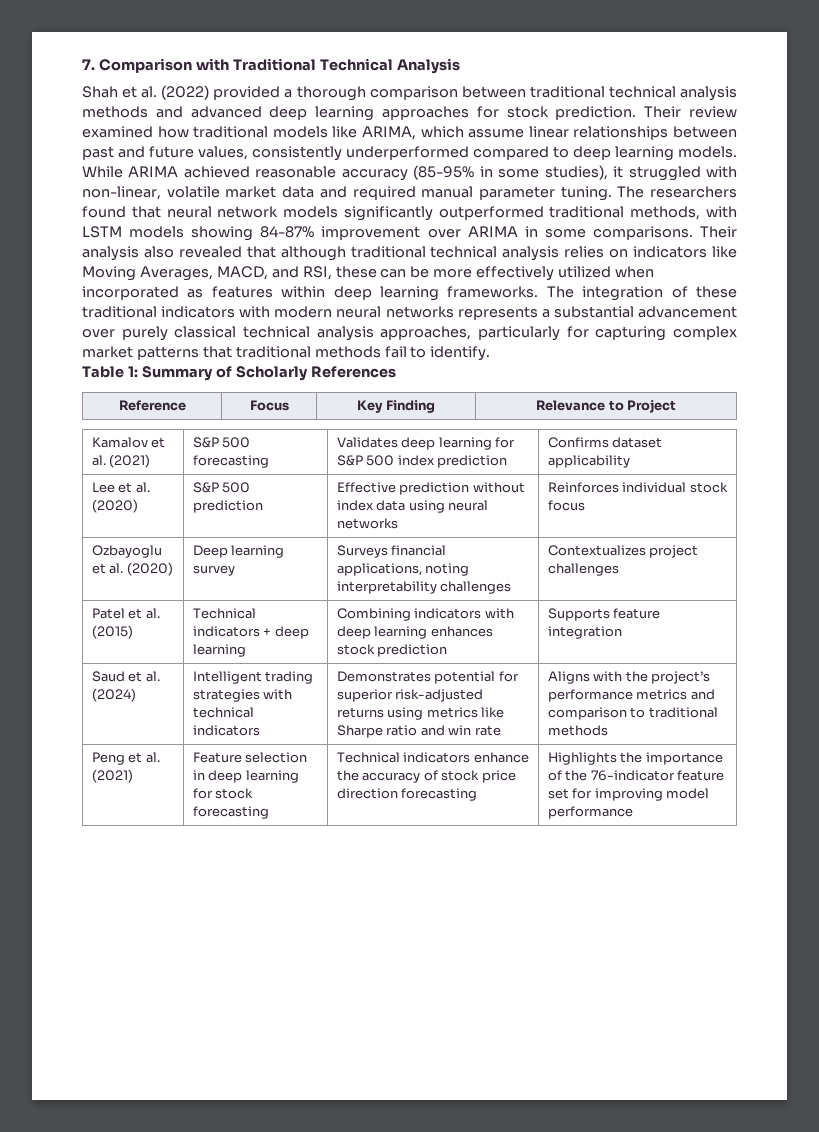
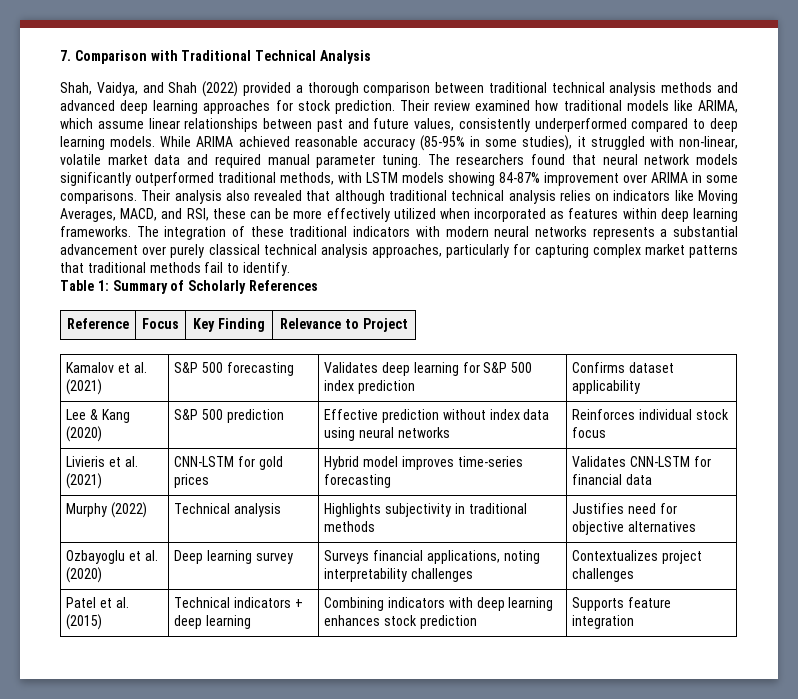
- Shah et al. (2022) provided a thorough comparison between traditional technical analysis methods and advanced deep learning approaches for stock prediction.
+ Shah, Vaidya, and Shah (2022) provided a thorough comparison between traditional technical analysis methods and advanced deep learning approaches for stock prediction.
- Lee et al. (2020) | S&P 500 prediction | Effective prediction without index data using neural networks | Reinforces individual stock focus
+ Lee & Kang (2020) | S&P 500 prediction | Effective prediction without index data using neural networks | Reinforces individual stock focus
+ Livieris et al. (2021) | CNN-LSTM for gold prices | Hybrid model improves time-series forecasting | Validates CNN-LSTM for financial data
+ Murphy (2022) | Technical analysis | Highlights subjectivity in traditional methods | Justifies need for objective alternatives
- Saud et al. (2024) | Intelligent trading strategies with technical indicators | Demonstrates potential for superior risk-adjusted returns using metrics like Sharpe ratio and win rate | Aligns with the project’s performance metrics and comparison to traditional methods
- Peng et al. (2021) | Feature selection in deep learning for stock forecasting | Technical indicators enhance the accuracy of stock price direction forecasting | Highlights the importance of the 76-indicator feature set for improving model performance

